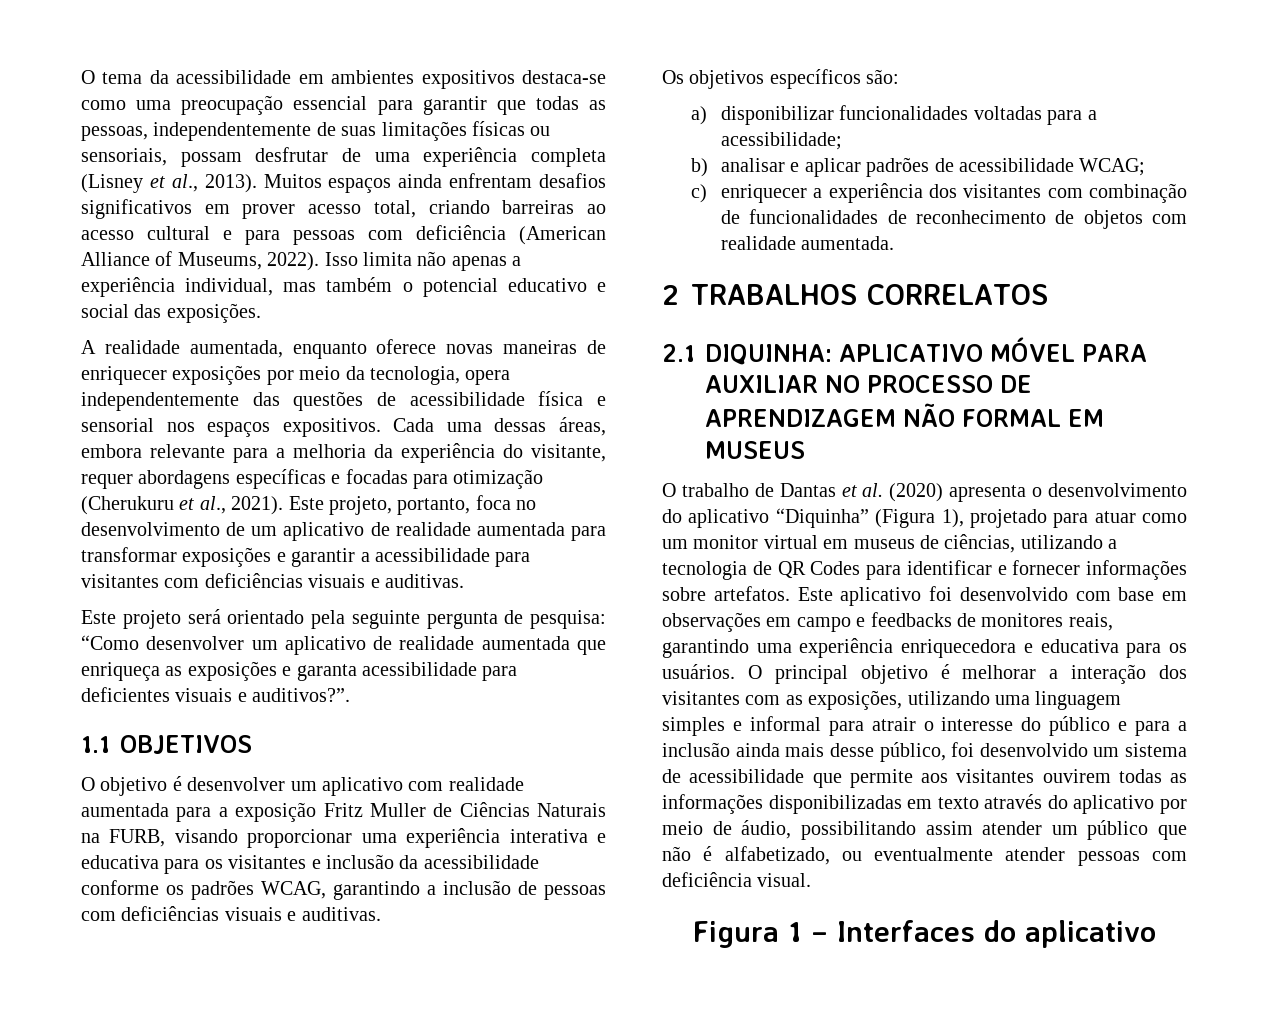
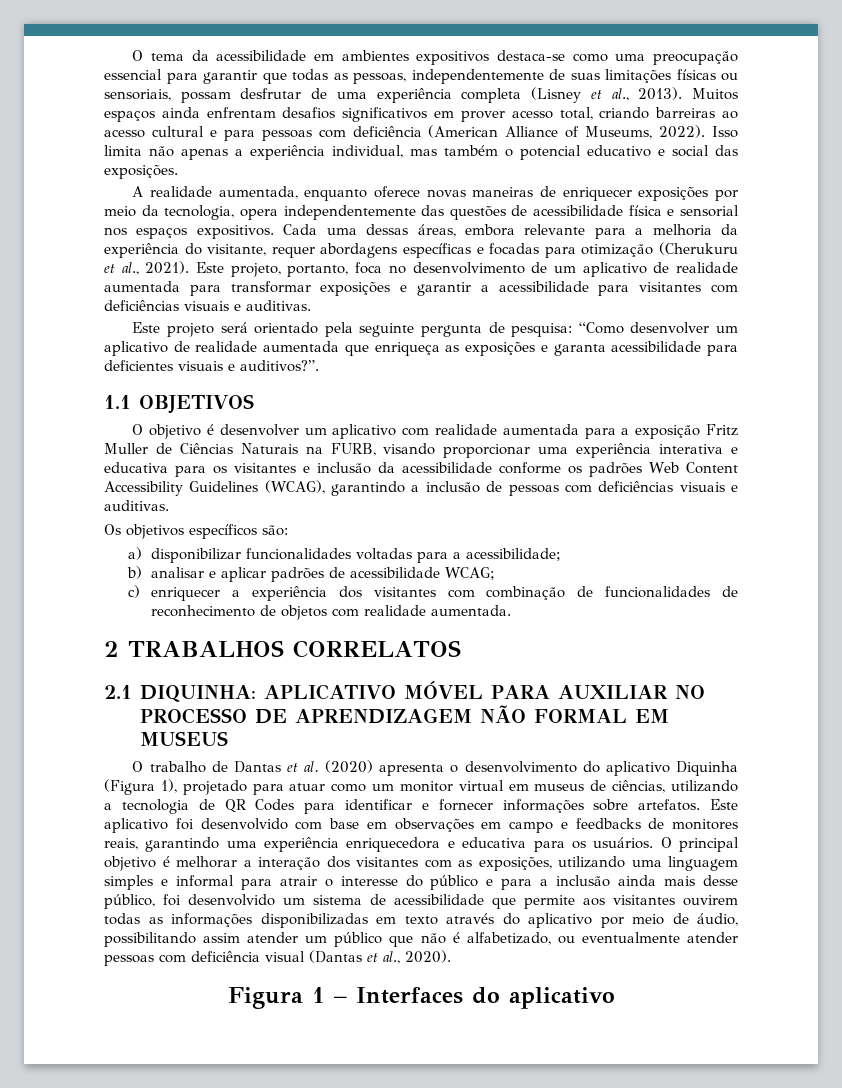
- O objetivo é desenvolver um aplicativo com realidade aumentada para a exposição Fritz Muller de Ciências Naturais na FURB, visando proporcionar uma experiência interativa e educativa para os visitantes e inclusão da acessibilidade conforme os padrões WCAG, garantindo a inclusão de pessoas com deficiências visuais e auditivas.
+ O objetivo é desenvolver um aplicativo com realidade aumentada para a exposição Fritz Muller de Ciências Naturais na FURB, visando proporcionar uma experiência interativa e educativa para os visitantes e inclusão da acessibilidade conforme os padrões Web Content Accessibility Guidelines (WCAG), garantindo a inclusão de pessoas com deficiências visuais e auditivas.
- O trabalho de Dantas et al. (2020) apresenta o desenvolvimento do aplicativo “Diquinha” (Figura 1), projetado para atuar como um monitor virtual em museus de ciências, utilizando a tecnologia de QR Codes para identificar e fornecer informações sobre artefatos.
+ O trabalho de Dantas et al. (2020) apresenta o desenvolvimento do aplicativo Diquinha (Figura 1), projetado para atuar como um monitor virtual em museus de ciências, utilizando a tecnologia de QR Codes para identificar e fornecer informações sobre artefatos.
- O principal objetivo é melhorar a interação dos visitantes com as exposições, utilizando uma linguagem simples e informal para atrair o interesse do público e para a inclusão ainda mais desse público, foi desenvolvido um sistema de acessibilidade que permite aos visitantes ouvirem todas as informações disponibilizadas em texto através do aplicativo por meio de áudio, possibilitando assim atender um público que não é alfabetizado, ou eventualmente atender pessoas com deficiência visual.
+ O principal objetivo é melhorar a interação dos visitantes com as exposições, utilizando uma linguagem simples e informal para atrair o interesse do público e para a inclusão ainda mais desse público, foi desenvolvido um sistema de acessibilidade que permite aos visitantes ouvirem todas as informações disponibilizadas em texto através do aplicativo por meio de áudio, possibilitando assim atender um público que não é alfabetizado, ou eventualmente atender pessoas com deficiência visual (Dantas et al., 2020).

